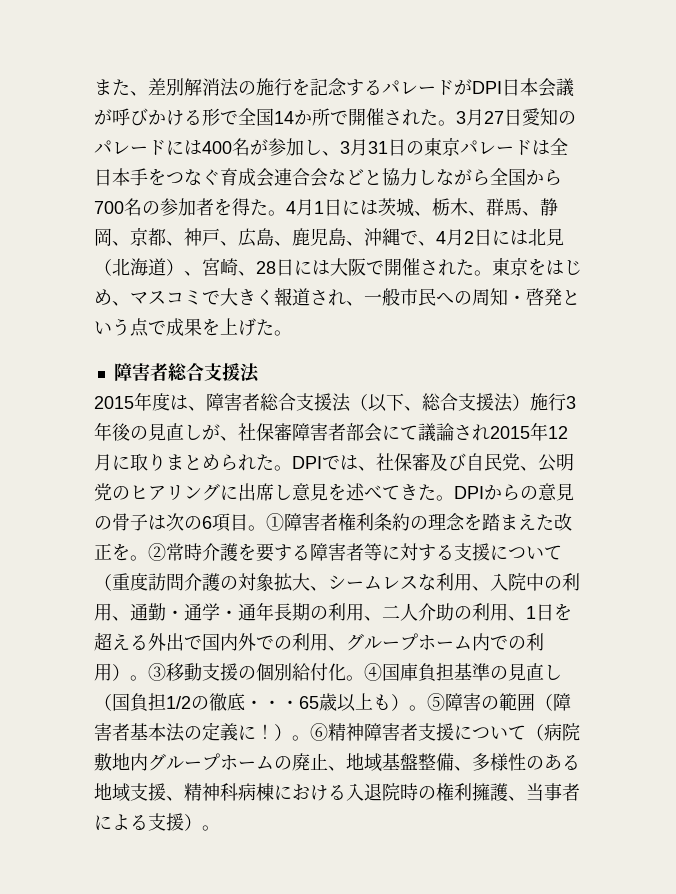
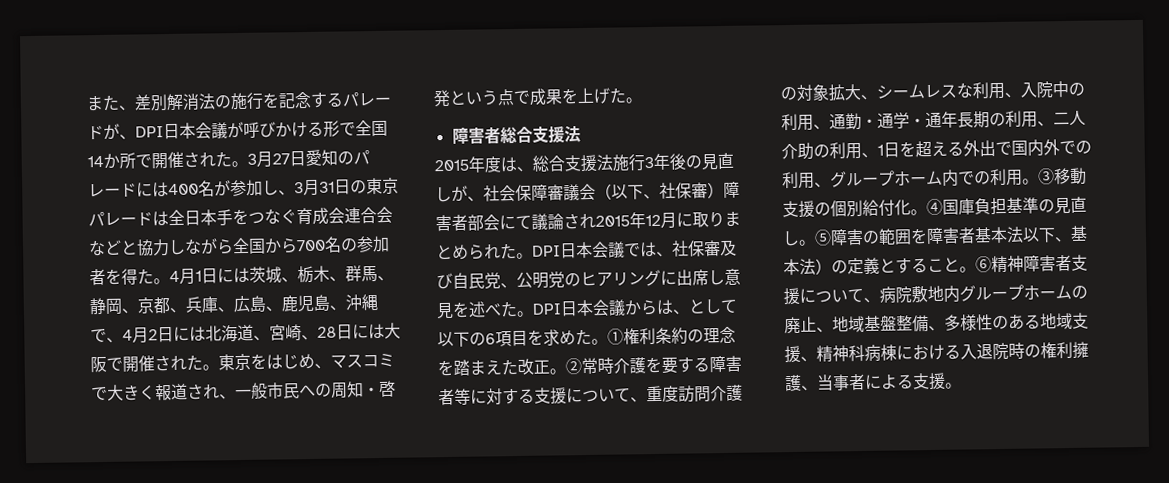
- また、差別解消法の施行を記念するパレードがDPI日本会議が呼びかける形で全国14か所で開催された。
+ また、差別解消法の施行を記念するパレードが、DPI日本会議が呼びかける形で全国14か所で開催された。
- 4月1日には茨城、栃木、群馬、静岡、京都、神戸、広島、鹿児島、沖縄で、4月2日には北見（北海道）、宮崎、28日には大阪で開催された。
+ 4月1日には茨城、栃木、群馬、静岡、京都、兵庫、広島、鹿児島、沖縄で、4月2日には北海道、宮崎、28日には大阪で開催された。
- 2015年度は、障害者総合支援法（以下、総合支援法）施行3年後の見直しが、社保審障害者部会にて議論され2015年12月に取りまとめられた。
+ 2015年度は、総合支援法施行3年後の見直しが、社会保障審議会（以下、社保審）障害者部会にて議論され2015年12月に取りまとめられた。
- DPIでは、社保審及び自民党、公明党のヒアリングに出席し意見を述べてきた。DPIからの意見の骨子は次の6項目。①障害者権利条約の理念を踏まえた改正を。
+ DPI日本会議では、社保審及び自民党、公明党のヒアリングに出席し意見を述べた。DPI日本会議からは、として以下の6項目を求めた。①権利条約の理念を踏まえた改正。
- ②常時介護を要する障害者等に対する支援について（重度訪問介護の対象拡大、シームレスな利用、入院中の利用、通勤・通学・通年長期の利用、二人介助の利用、1日を超える外出で国内外での利用、グループホーム内での利用）。
+ ②常時介護を要する障害者等に対する支援について、重度訪問介護の対象拡大、シームレスな利用、入院中の利用、通勤・通学・通年長期の利用、二人介助の利用、1日を超える外出で国内外での利用、グループホーム内での利用。
- ④国庫負担基準の見直し（国負担1/2の徹底・・・65歳以上も）。
+ ④国庫負担基準の見直し。
- ⑤障害の範囲（障害者基本法の定義に！）。
+ ⑤障害の範囲を障害者基本法以下、基本法）の定義とすること。
- ⑥精神障害者支援について（病院敷地内グループホームの廃止、地域基盤整備、多様性のある地域支援、精神科病棟における入退院時の権利擁護、当事者による支援）。
+ ⑥精神障害者支援について、病院敷地内グループホームの廃止、地域基盤整備、多様性のある地域支援、精神科病棟における入退院時の権利擁護、当事者による支援。

